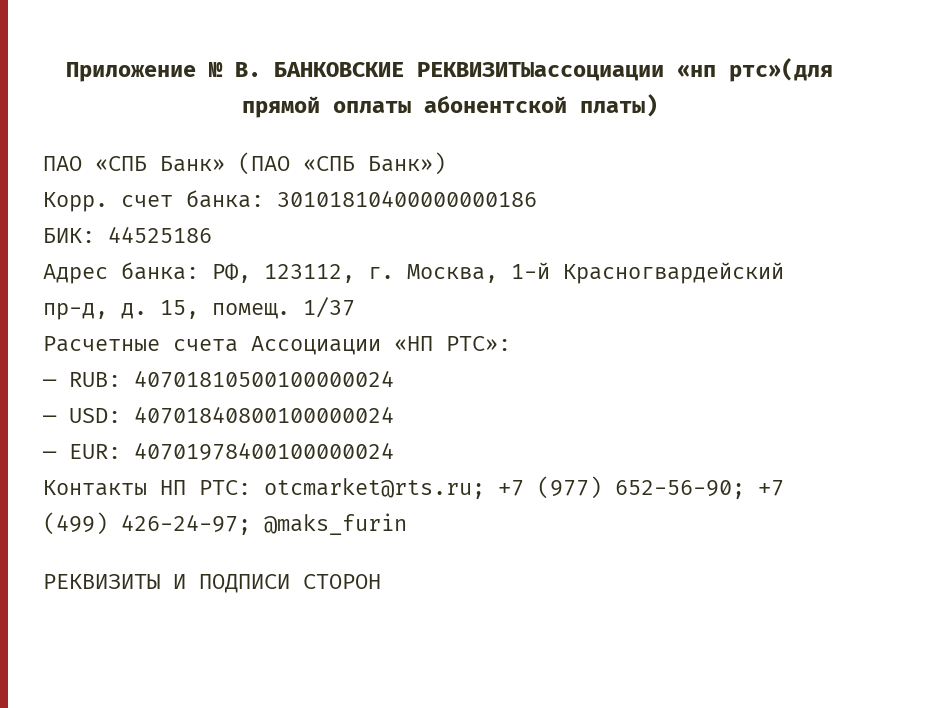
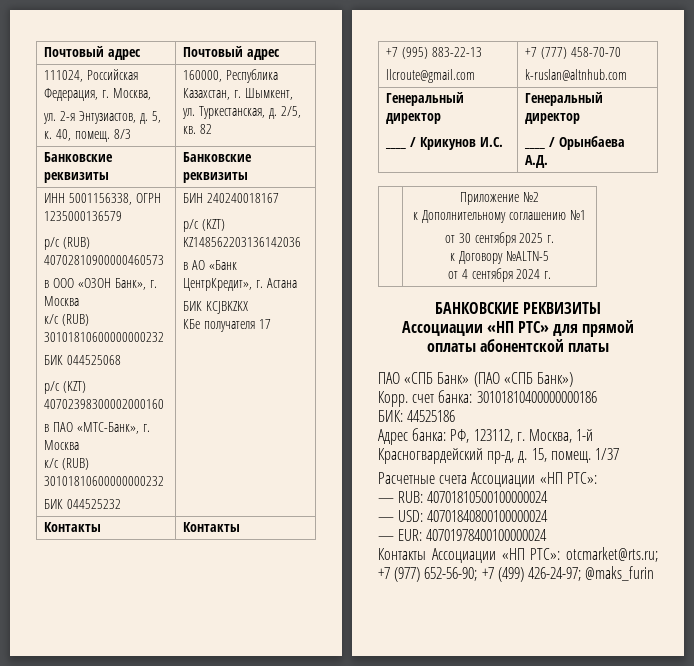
- Приложение № B. БАНКОВСКИЕ РЕКВИЗИТЫассоциации «нп ртс»(для прямой оплаты абонентской платы)
+ Почтовый адрес | Почтовый адрес
+ 111024, Российская Федерация, г. Москва,
+ ул. 2-я Энтузиастов, д. 5, к. 40, помещ. 8/3 | 160000, Республика Казахстан, г. Шымкент, ул. Туркестанская, д. 2/5, кв. 82
+ Банковские реквизиты | Банковские реквизиты
+ ИНН 5001156338, ОГРН 1235000136579
+ р/с (RUB) 40702810900000460573
+ в ООО «ОЗОН Банк», г. Москва
+ к/с (RUB) 30101810600000000232
+ БИК 044525068
+ р/с (KZT) 40702398300002000160
+ в ПАО «МТС-Банк», г. Москва
+ к/с (RUB) 30101810600000000232
+ БИК 044525232 | БИН 240240018167
+ р/с (KZT) KZ148562203136142036
+ в АО «Банк ЦентрКредит», г. Астана
+ БИК KCJBKZKX
+ КБе получателя 17
+ Контакты | Контакты
+ +7 (995) 883-22-13
+ llcroute@gmail.com | +7 (777) 458-70-70
+ k-ruslan@altnhub.com
+ Генеральный директор
+ ____ / Крикунов И.С. | Генеральный директор
+ ____ / Орынбаева А.Д.
+ | Приложение №2
+ к Дополнительному соглашению №1
+ от 30 сентября 2025 г.
+ к Договору №ALTN-5
+ от 4 сентября 2024 г.
+ БАНКОВСКИЕ РЕКВИЗИТЫ
+ Ассоциации «НП РТС» для прямой оплаты абонентской платы
- Контакты НП РТС: otcmarket@rts.ru; +7 (977) 652-56-90; +7 (499) 426-24-97; @maks_furin
+ Контакты Ассоциации «НП РТС»: otcmarket@rts.ru; +7 (977) 652-56-90; +7 (499) 426-24-97; @maks_furin
- РЕКВИЗИТЫ И ПОДПИСИ СТОРОН

